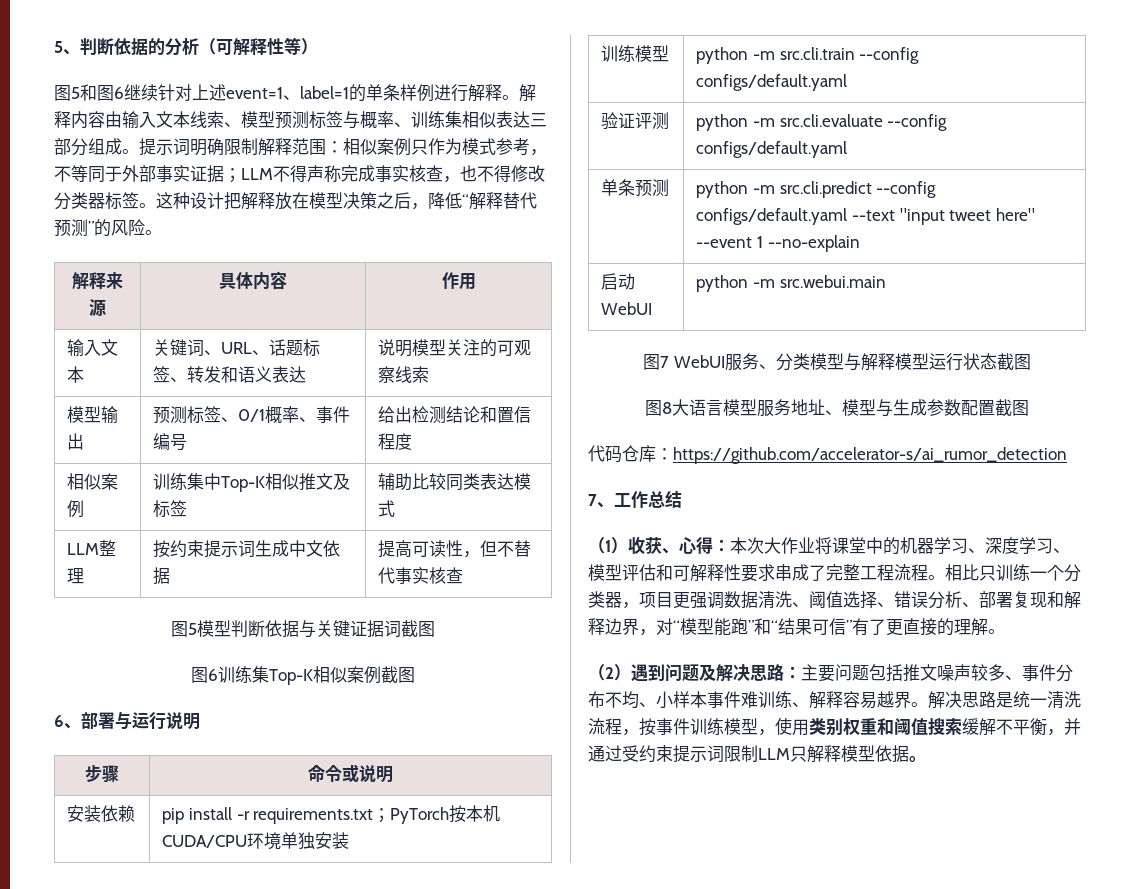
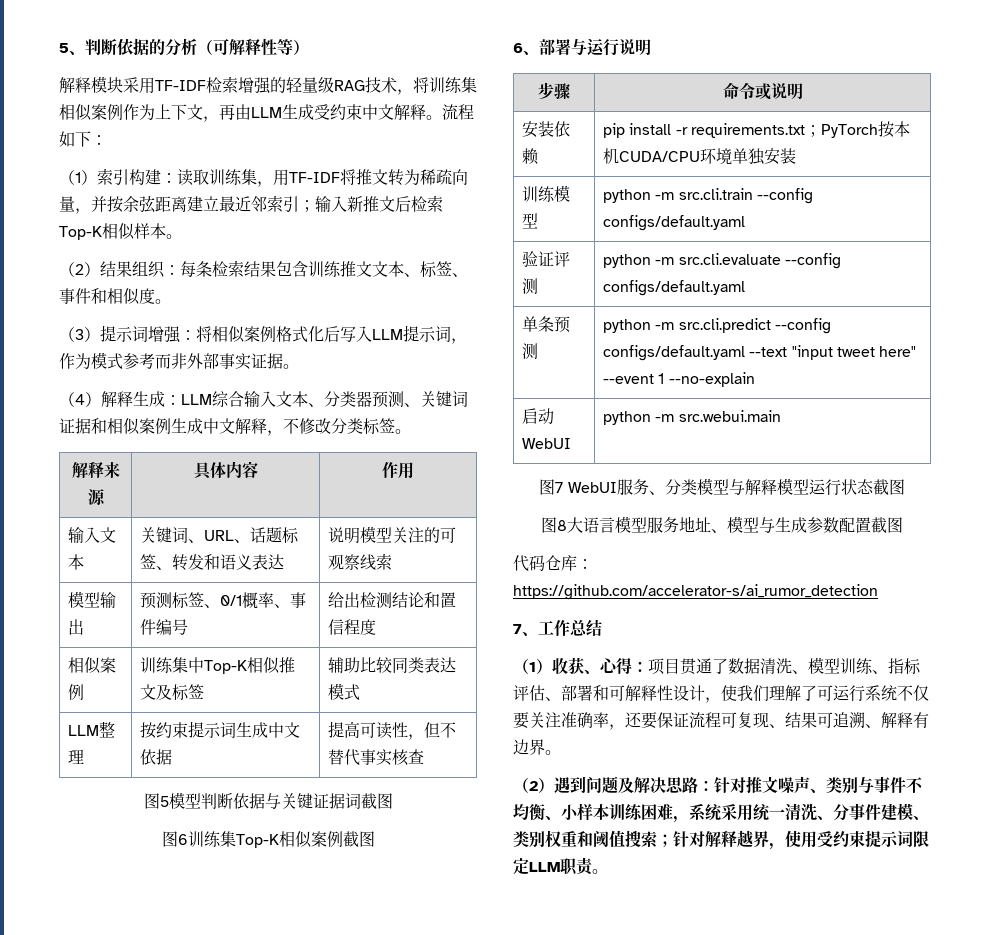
- 图5和图6继续针对上述event=1、label=1的单条样例进行解释。解释内容由输入文本线索、模型预测标签与概率、训练集相似表达三部分组成。提示词明确限制解释范围：相似案例只作为模式参考，不等同于外部事实证据；LLM不得声称完成事实核查，也不得修改分类器标签。这种设计把解释放在模型决策之后，降低“解释替代预测”的风险。
+ 解释模块采用TF-IDF检索增强的轻量级RAG技术，将训练集相似案例作为上下文，再由LLM生成受约束中文解释。流程如下：
+ （1）索引构建：读取训练集，用TF-IDF将推文转为稀疏向量，并按余弦距离建立最近邻索引；输入新推文后检索Top-K相似样本。
+ （2）结果组织：每条检索结果包含训练推文文本、标签、事件和相似度。
+ （3）提示词增强：将相似案例格式化后写入LLM提示词，作为模式参考而非外部事实证据。
+ （4）解释生成：LLM综合输入文本、分类器预测、关键词证据和相似案例生成中文解释，不修改分类标签。
- （1）收获、心得：本次大作业将课堂中的机器学习、深度学习、模型评估和可解释性要求串成了完整工程流程。相比只训练一个分类器，项目更强调数据清洗、阈值选择、错误分析、部署复现和解释边界，对“模型能跑”和“结果可信”有了更直接的理解。
+ （1）收获、心得：项目贯通了数据清洗、模型训练、指标评估、部署和可解释性设计，使我们理解了可运行系统不仅要关注准确率，还要保证流程可复现、结果可追溯、解释有边界。
- （2）遇到问题及解决思路：主要问题包括推文噪声较多、事件分布不均、小样本事件难训练、解释容易越界。解决思路是统一清洗流程，按事件训练模型，使用类别权重和阈值搜索缓解不平衡，并通过受约束提示词限制LLM只解释模型依据。
+ （2）遇到问题及解决思路：针对推文噪声、类别与事件不均衡、小样本训练困难，系统采用统一清洗、分事件建模、类别权重和阈值搜索；针对解释越界，使用受约束提示词限定LLM职责。

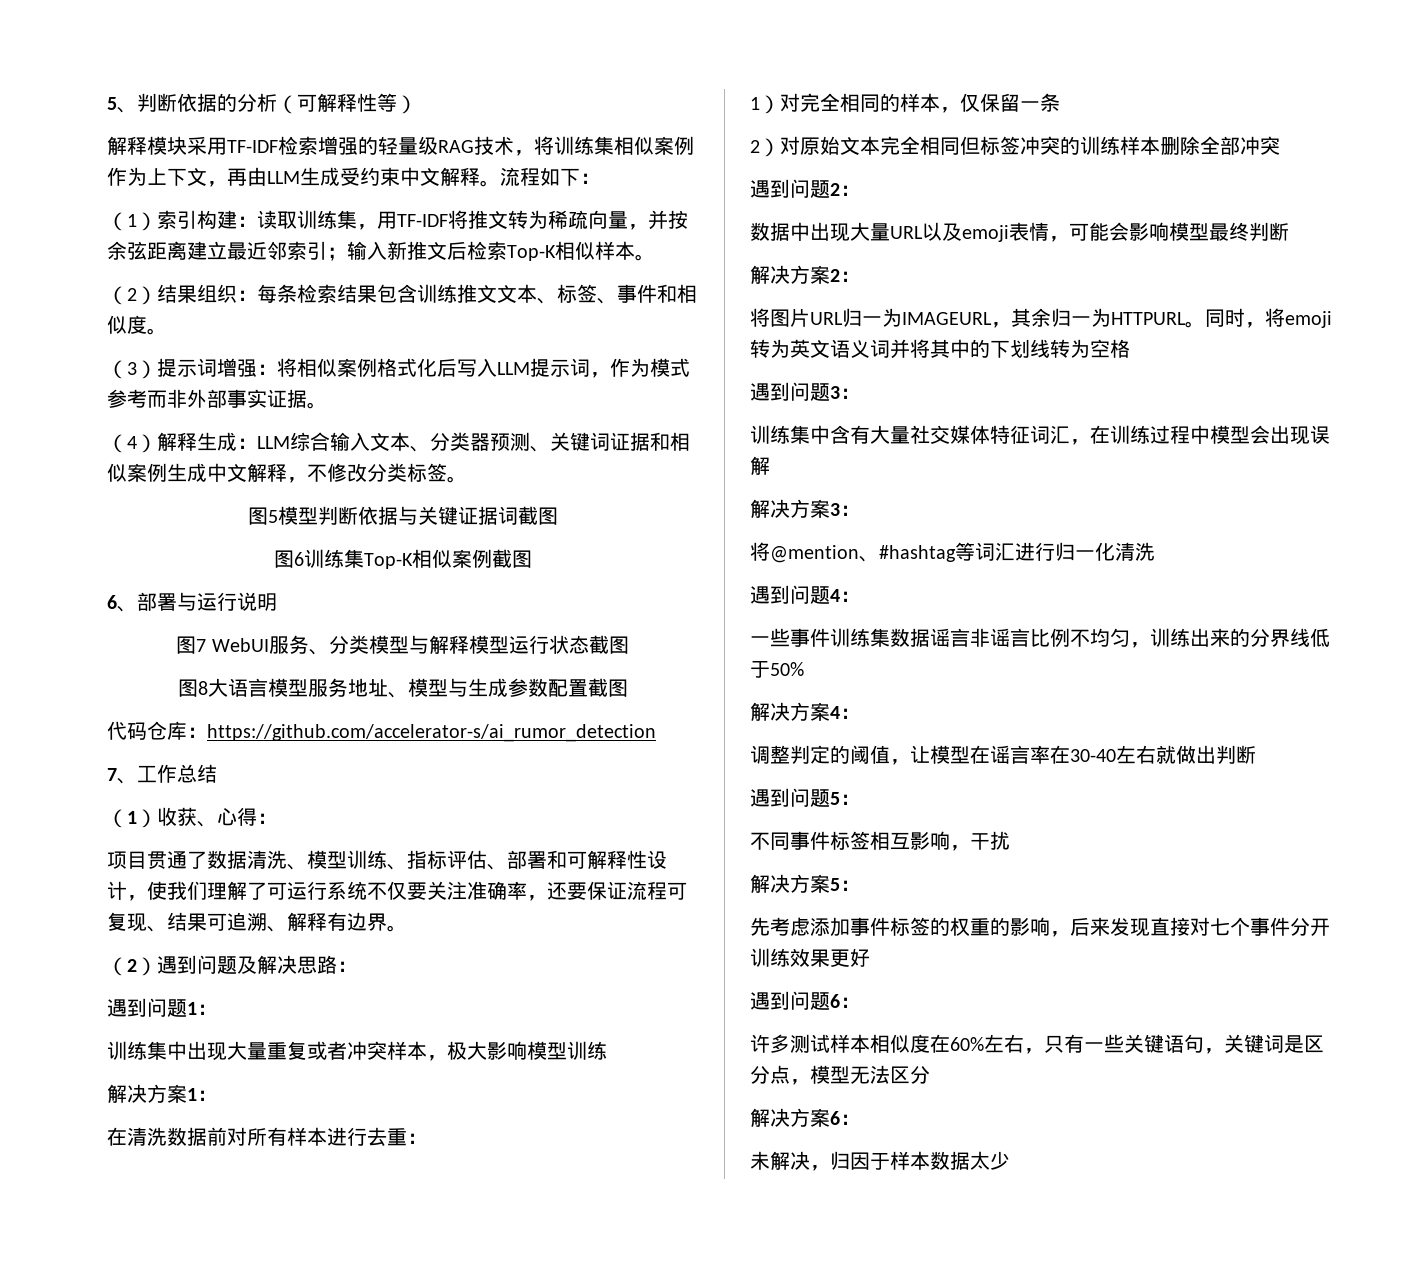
- 解释来源 | 具体内容 | 作用
- 输入文本 | 关键词、URL、话题标签、转发和语义表达 | 说明模型关注的可观察线索
- 模型输出 | 预测标签、0/1概率、事件编号 | 给出检测结论和置信程度
- 相似案例 | 训练集中Top-K相似推文及标签 | 辅助比较同类表达模式
- LLM整理 | 按约束提示词生成中文依据 | 提高可读性，但不替代事实核查
- 步骤 | 命令或说明
- 安装依赖 | pip install -r requirements.txt；PyTorch按本机CUDA/CPU环境单独安装
- 训练模型 | python -m src.cli.train --config configs/default.yaml
- 验证评测 | python -m src.cli.evaluate --config configs/default.yaml
- 单条预测 | python -m src.cli.predict --config configs/default.yaml --text "input tweet here" --event 1 --no-explain
- 启动WebUI | python -m src.webui.main
- （1）收获、心得：项目贯通了数据清洗、模型训练、指标评估、部署和可解释性设计，使我们理解了可运行系统不仅要关注准确率，还要保证流程可复现、结果可追溯、解释有边界。
+ （1）收获、心得：
+ 项目贯通了数据清洗、模型训练、指标评估、部署和可解释性设计，使我们理解了可运行系统不仅要关注准确率，还要保证流程可复现、结果可追溯、解释有边界。
- （2）遇到问题及解决思路：针对推文噪声、类别与事件不均衡、小样本训练困难，系统采用统一清洗、分事件建模、类别权重和阈值搜索；针对解释越界，使用受约束提示词限定LLM职责。
+ （2）遇到问题及解决思路：
+ 遇到问题1：
+ 训练集中出现大量重复或者冲突样本，极大影响模型训练
+ 解决方案1：
+ 在清洗数据前对所有样本进行去重：
+ 1）对完全相同的样本，仅保留一条
+ 2）对原始文本完全相同但标签冲突的训练样本删除全部冲突
+ 遇到问题2：
+ 数据中出现大量URL以及emoji表情，可能会影响模型最终判断
+ 解决方案2：
+ 将图片URL归一为IMAGEURL，其余归一为HTTPURL。同时，将emoji转为英文语义词并将其中的下划线转为空格
+ 遇到问题3：
+ 训练集中含有大量社交媒体特征词汇，在训练过程中模型会出现误解
+ 解决方案3：
+ 将@mention、#hashtag等词汇进行归一化清洗
+ 遇到问题4：
+ 一些事件训练集数据谣言非谣言比例不均匀，训练出来的分界线低于50%
+ 解决方案4：
+ 调整判定的阈值，让模型在谣言率在30-40左右就做出判断
+ 遇到问题5：
+ 不同事件标签相互影响，干扰
+ 解决方案5：
+ 先考虑添加事件标签的权重的影响，后来发现直接对七个事件分开训练效果更好
+ 遇到问题6：
+ 许多测试样本相似度在60%左右，只有一些关键语句，关键词是区分点，模型无法区分
+ 解决方案6：
+ 未解决，归因于样本数据太少

